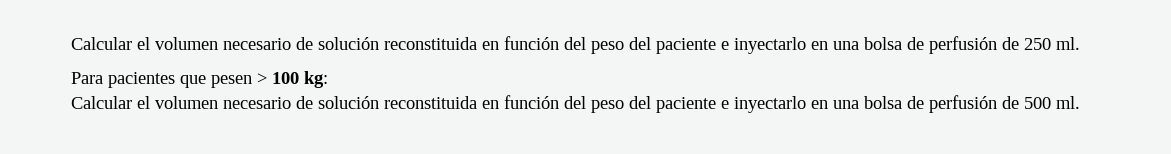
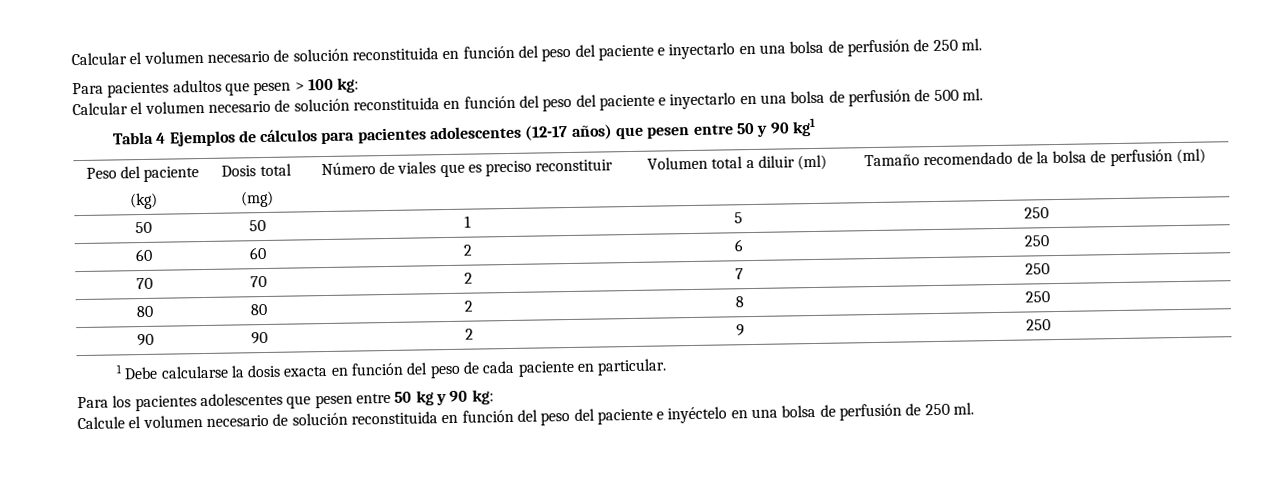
- Para pacientes que pesen > 100 kg:
+ Para pacientes adultos que pesen > 100 kg:
+ Tabla 4 Ejemplos de cálculos para pacientes adolescentes (12-17 años) que pesen entre 50 y 90 kg1
+ Peso del paciente
+ (kg) | Dosis total
+ (mg) | Número de viales que es preciso reconstituir | Volumen total a diluir (ml) | Tamaño recomendado de la bolsa de perfusión (ml)
+ 50 | 50 | 1 | 5 | 250
+ 60 | 60 | 2 | 6 | 250
+ 70 | 70 | 2 | 7 | 250
+ 80 | 80 | 2 | 8 | 250
+ 90 | 90 | 2 | 9 | 250
+ 1 Debe calcularse la dosis exacta en función del peso de cada paciente en particular.
+ Para los pacientes adolescentes que pesen entre 50 kg y 90 kg:
+ Calcule el volumen necesario de solución reconstituida en función del peso del paciente e inyéctelo en una bolsa de perfusión de 250 ml.

